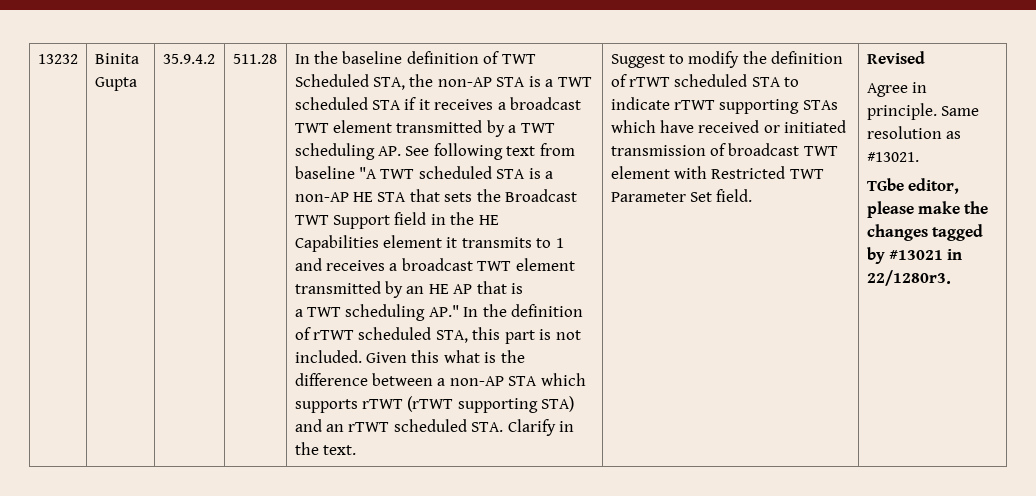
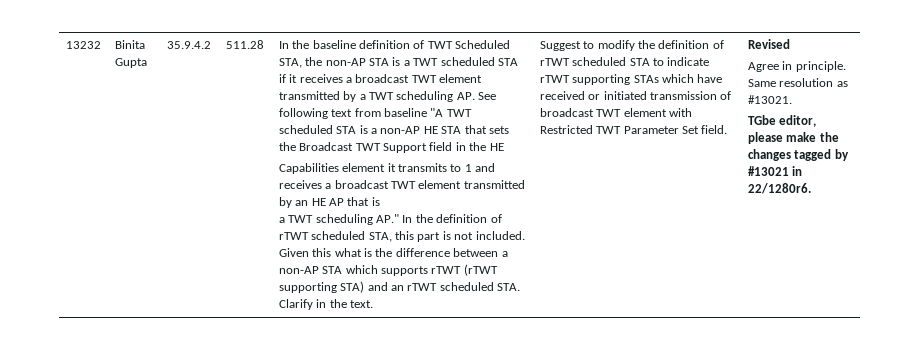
- TGbe editor, please make the changes tagged by #13021 in 22/1280r3.
+ TGbe editor, please make the changes tagged by #13021 in 22/1280r6.

